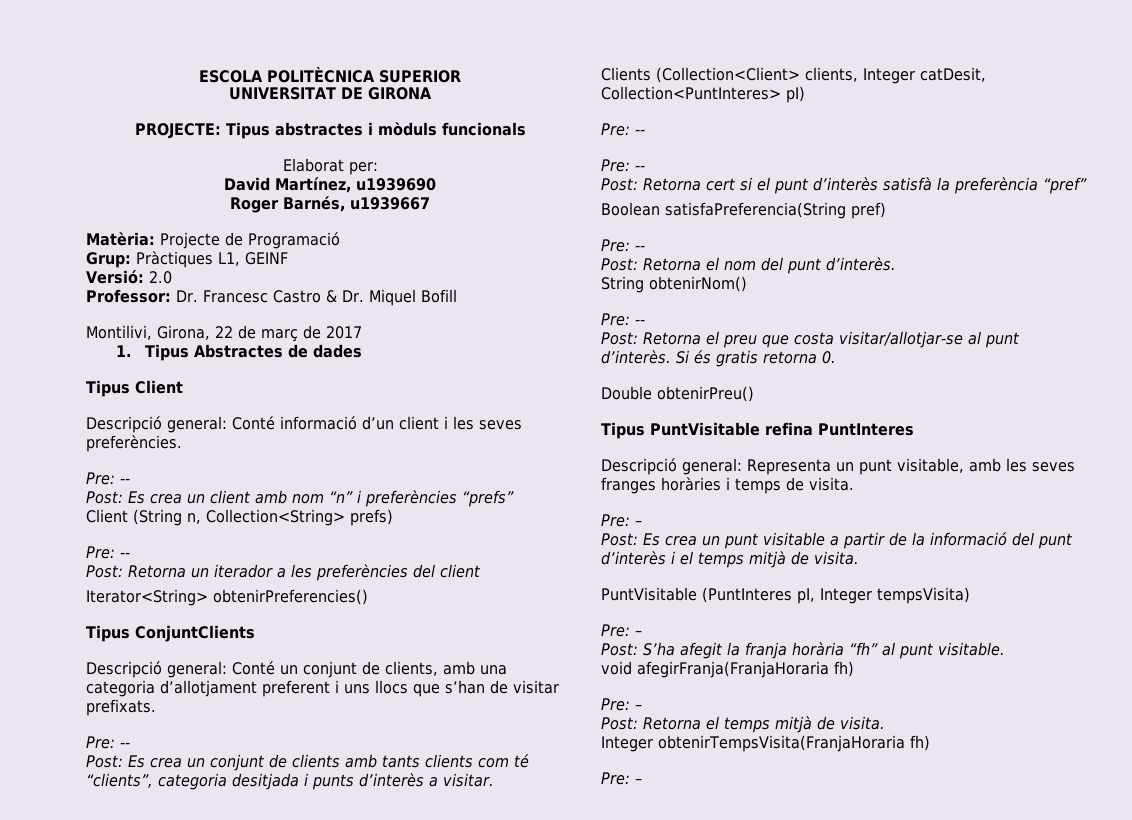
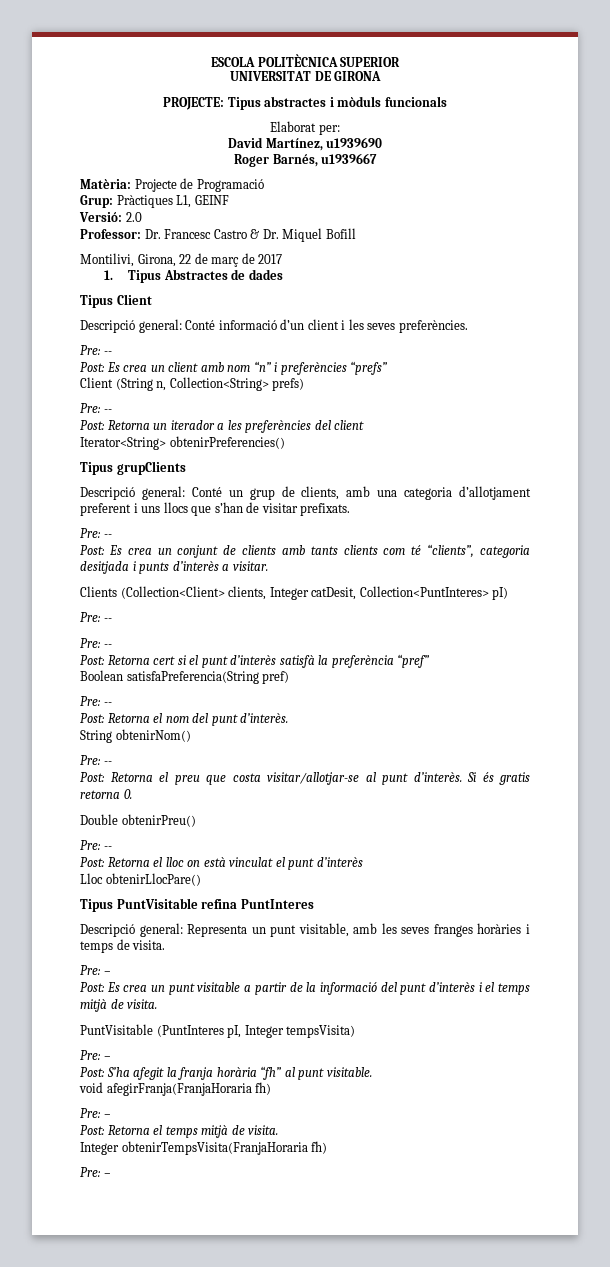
- Tipus ConjuntClients
+ Tipus grupClients
- Descripció general: Conté un conjunt de clients, amb una categoria d’allotjament preferent i uns llocs que s’han de visitar prefixats.
+ Descripció general: Conté un grup de clients, amb una categoria d’allotjament preferent i uns llocs que s’han de visitar prefixats.
  Double obtenirPreu()
+ Pre: --
+ Post: Retorna el lloc on està vinculat el punt d’interès
+ Lloc obtenirLlocPare()

